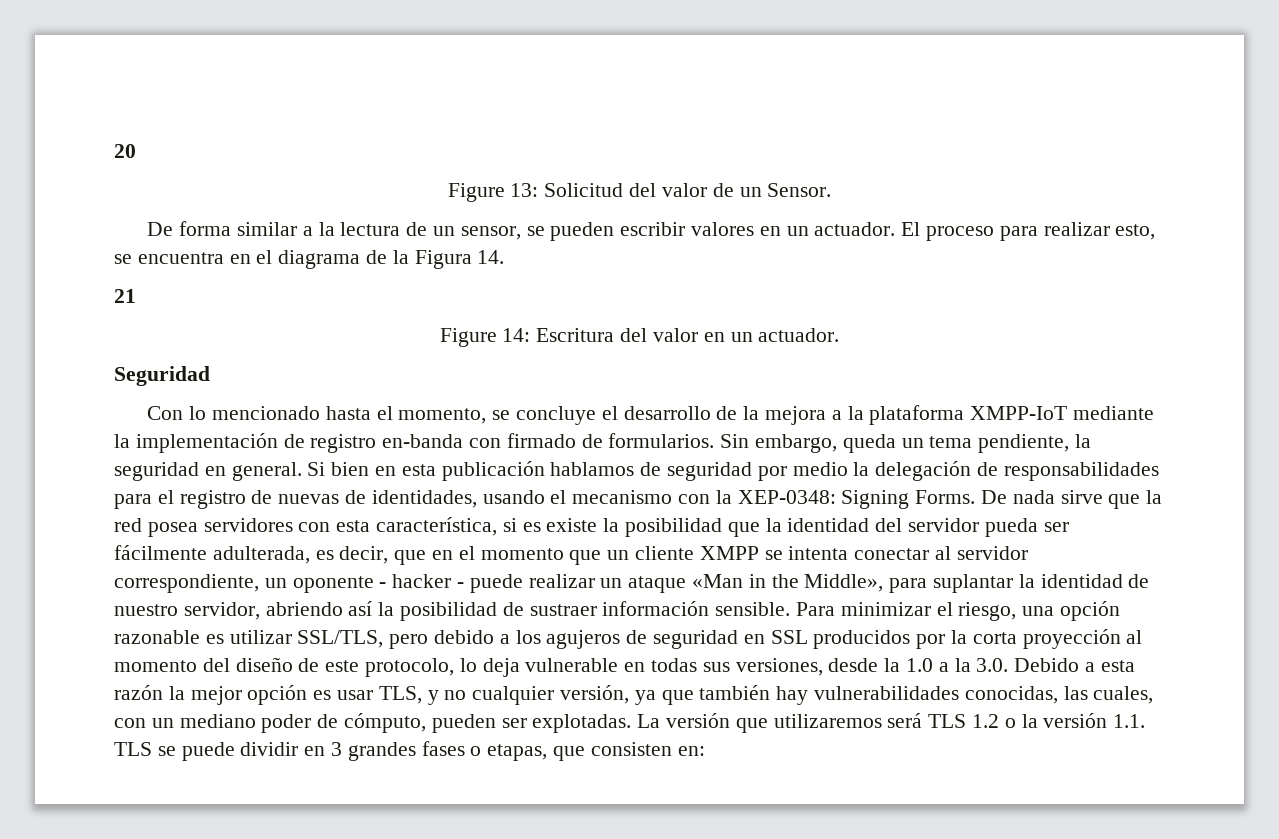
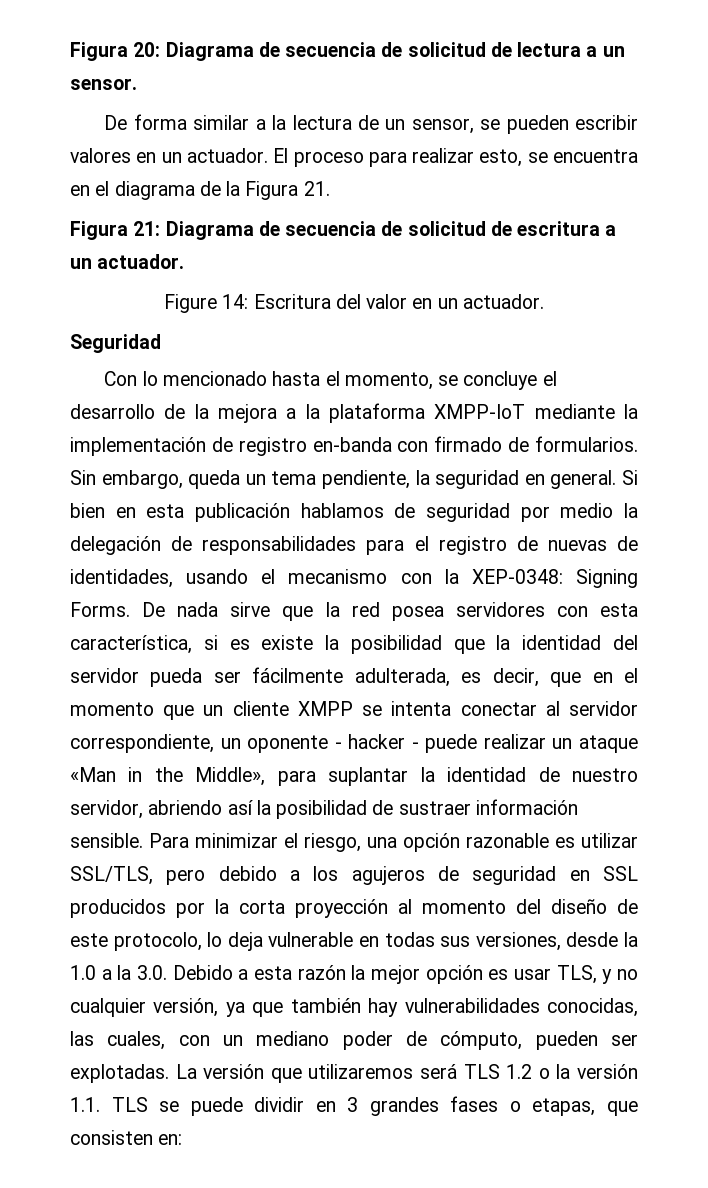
- 20
- Figure 13: Solicitud del valor de un Sensor.
+ Figura 20: Diagrama de secuencia de solicitud de lectura a un sensor.
- El proceso para realizar esto, se encuentra en el diagrama de la Figura 14.
- 21
+ El proceso para realizar esto, se encuentra en el diagrama de la Figura 21.
+ Figura 21: Diagrama de secuencia de solicitud de escritura a un actuador.

